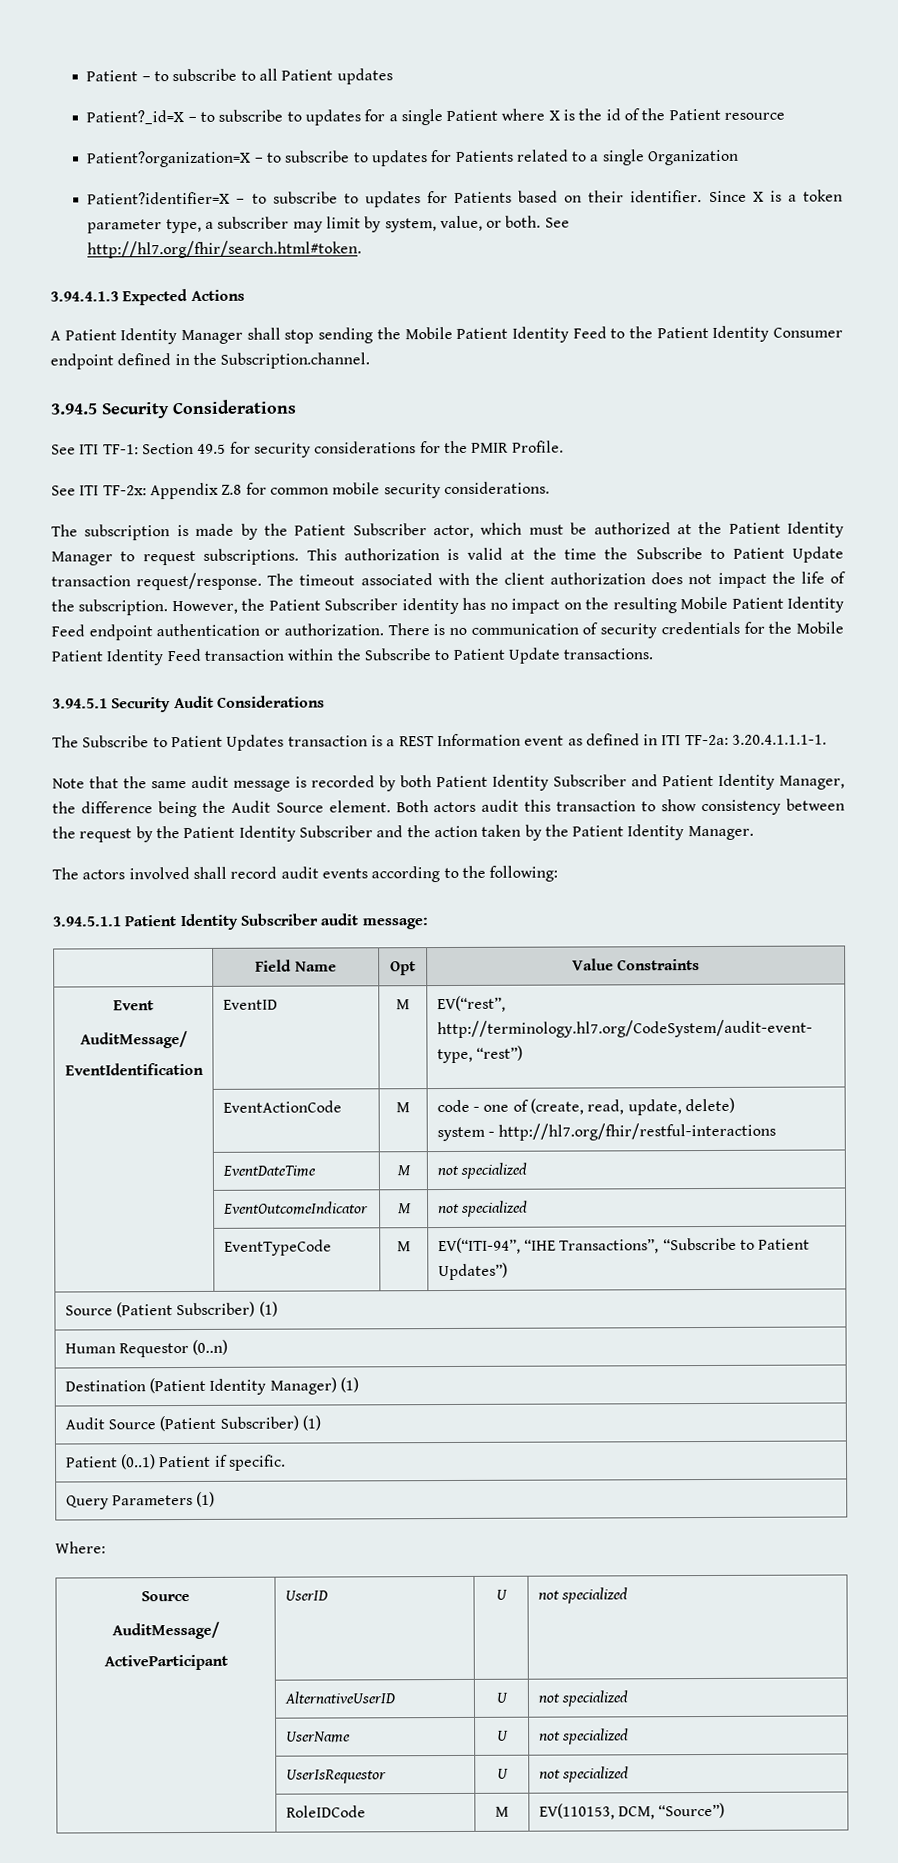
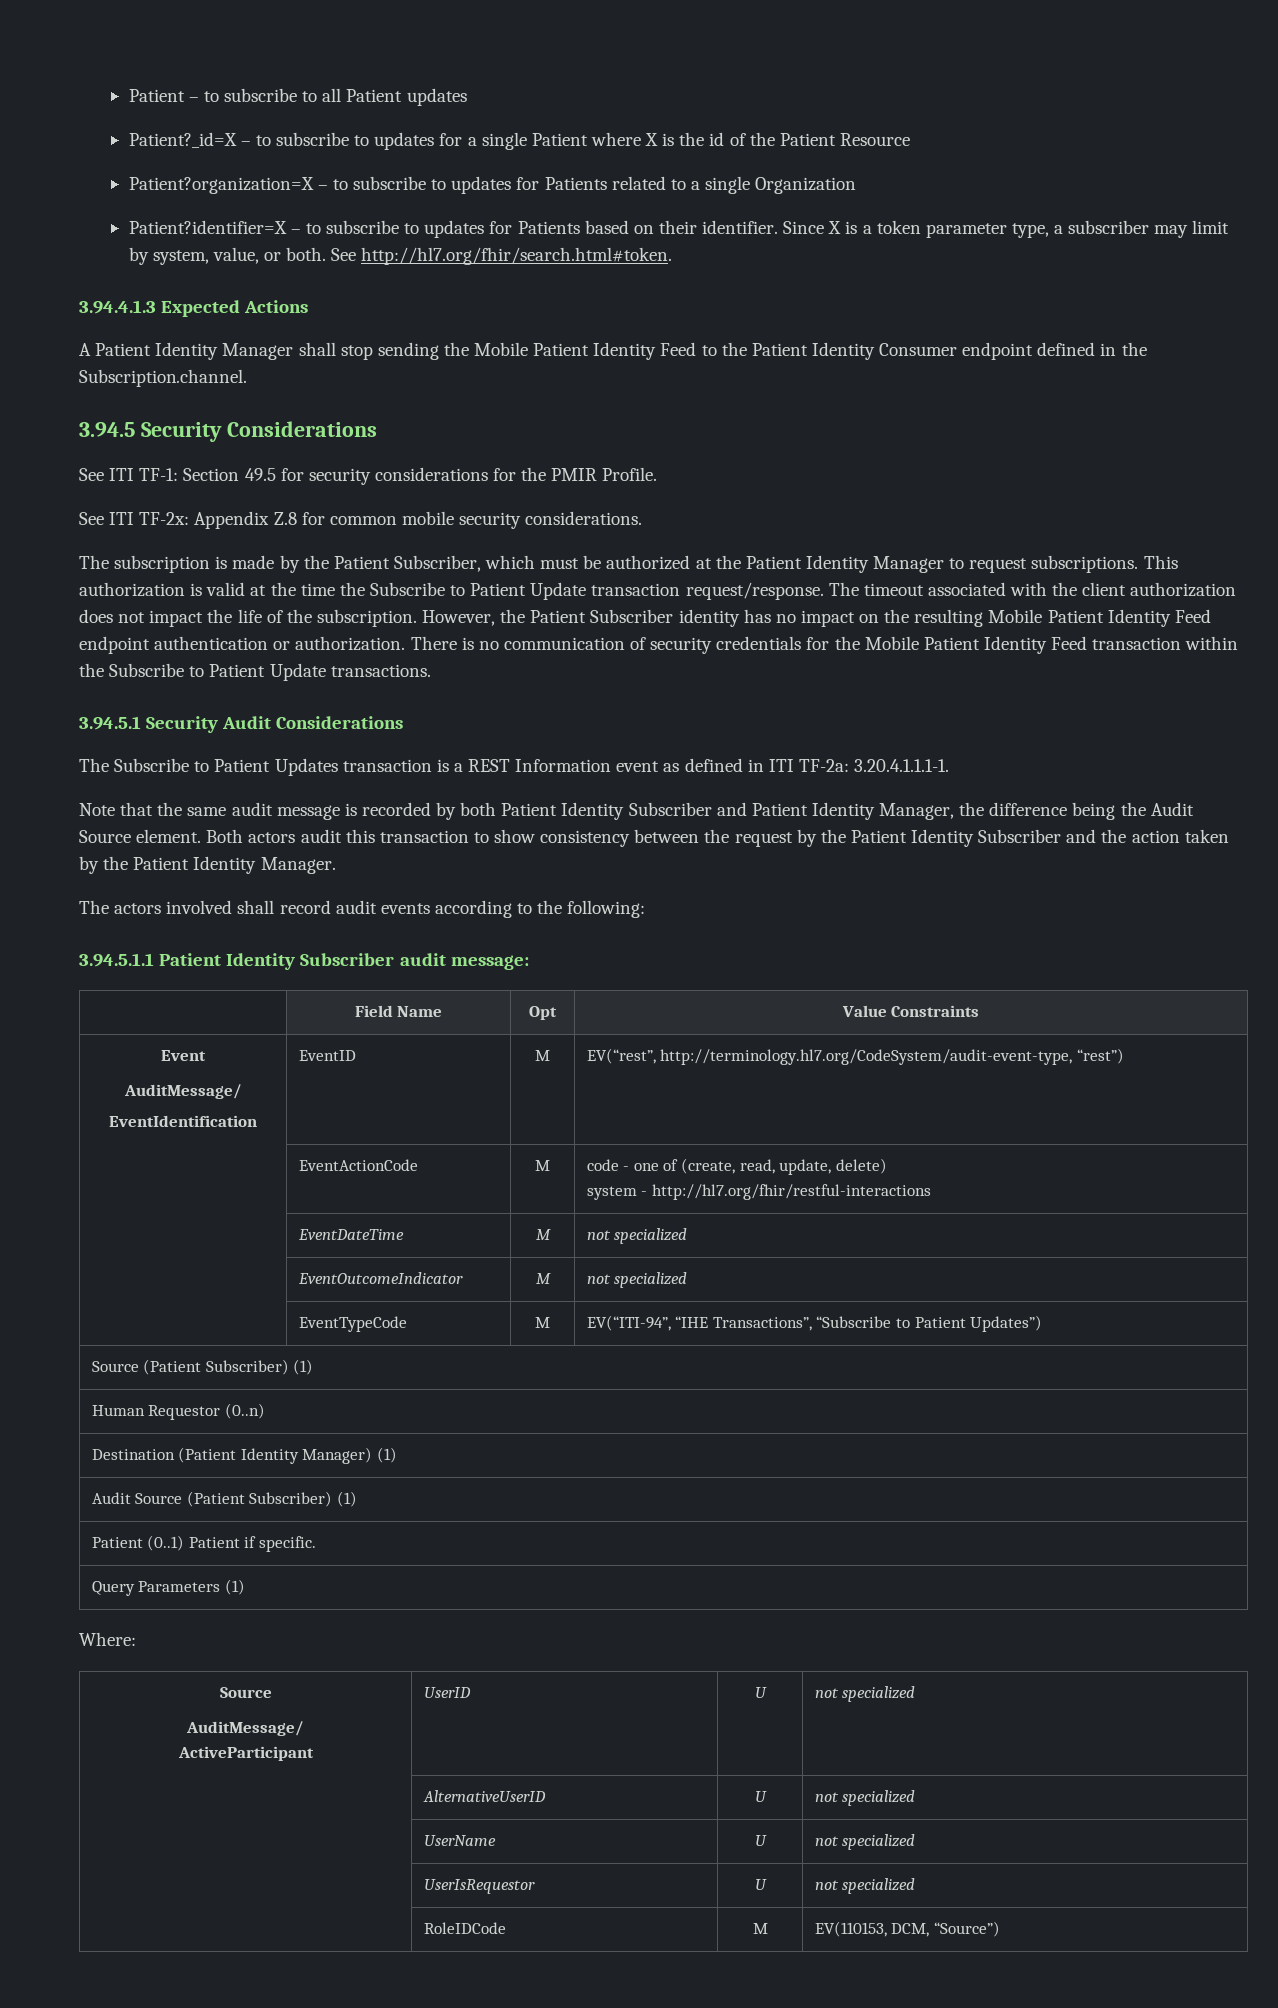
- Patient?_id=X – to subscribe to updates for a single Patient where X is the id of the Patient resource
+ Patient?_id=X – to subscribe to updates for a single Patient where X is the id of the Patient Resource
- The subscription is made by the Patient Subscriber actor, which must be authorized at the Patient Identity Manager to request subscriptions.
+ The subscription is made by the Patient Subscriber, which must be authorized at the Patient Identity Manager to request subscriptions.

